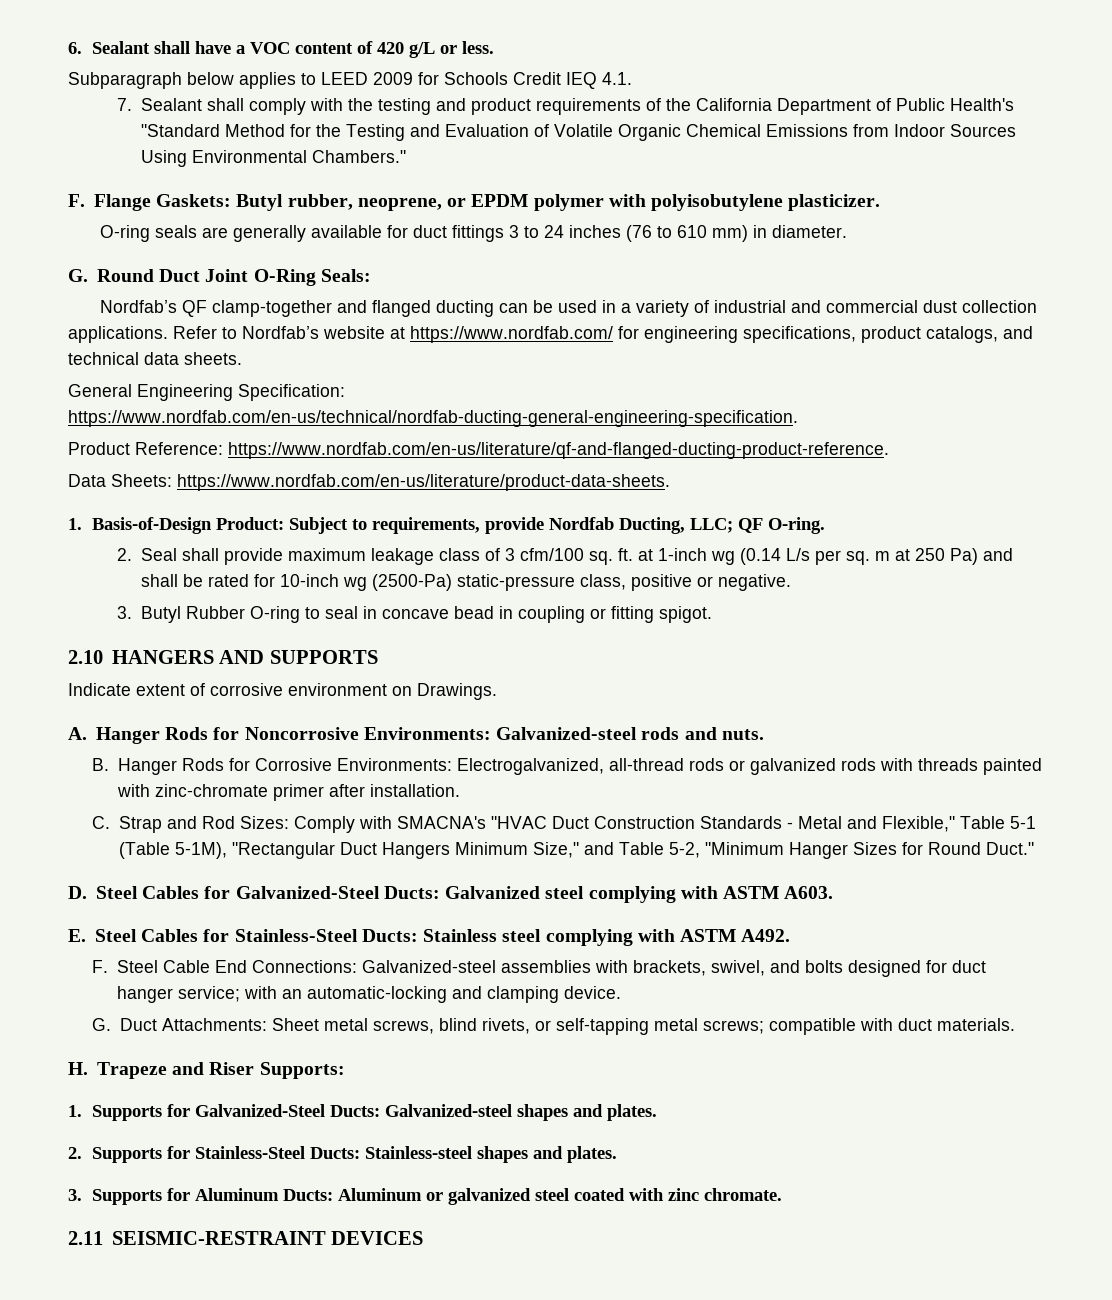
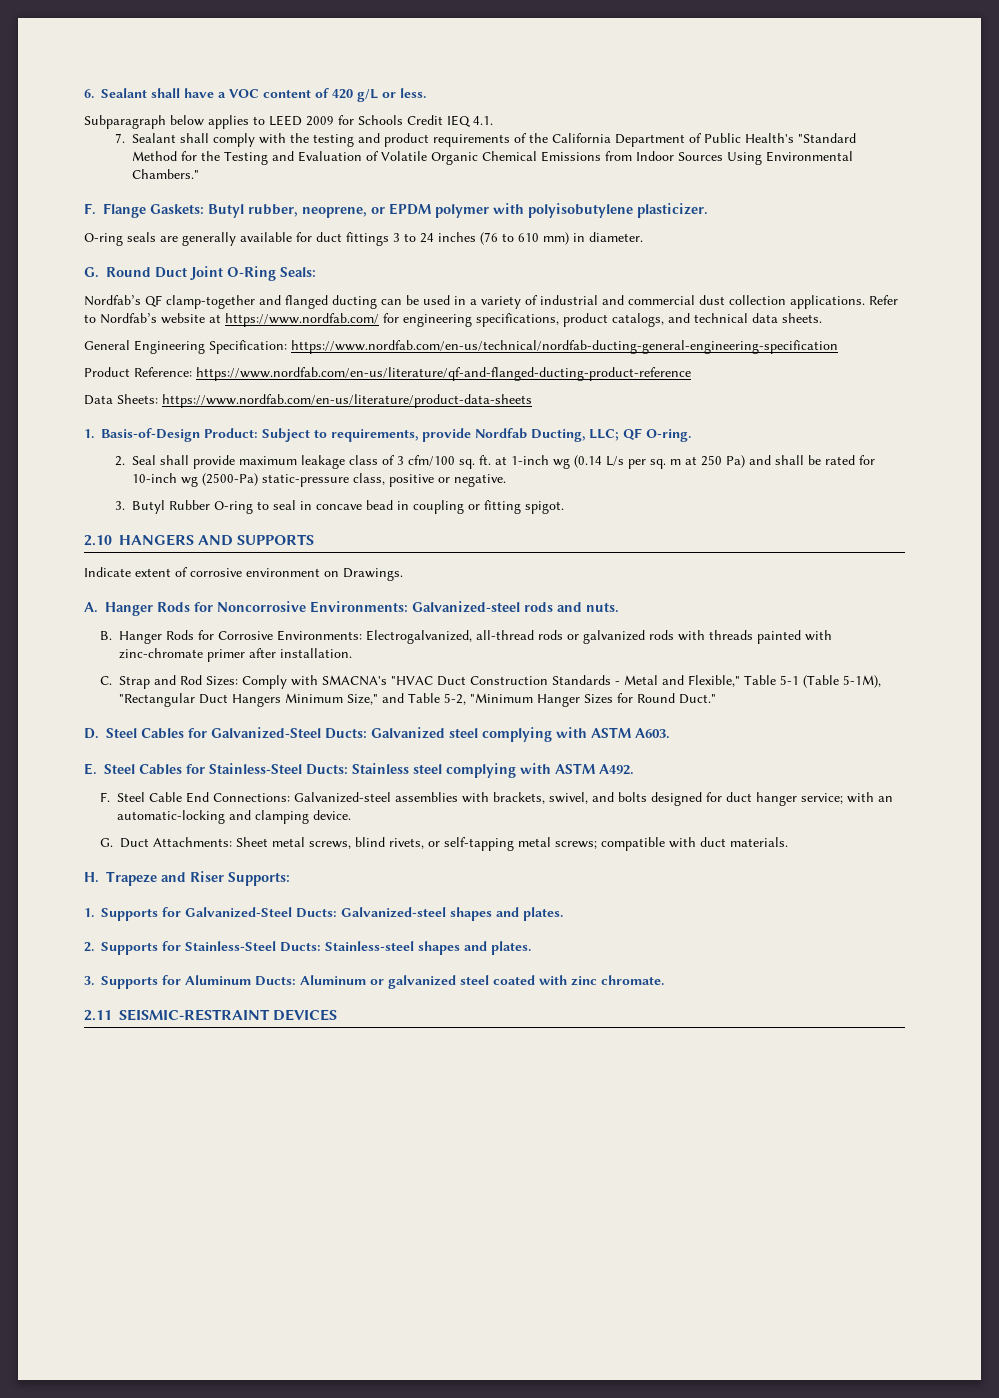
- General Engineering Specification: https://www.nordfab.com/en-us/technical/nordfab-ducting-general-engineering-specification.
+ General Engineering Specification: https://www.nordfab.com/en-us/technical/nordfab-ducting-general-engineering-specification
- Product Reference: https://www.nordfab.com/en-us/literature/qf-and-flanged-ducting-product-reference.
+ Product Reference: https://www.nordfab.com/en-us/literature/qf-and-flanged-ducting-product-reference
- Data Sheets: https://www.nordfab.com/en-us/literature/product-data-sheets.
+ Data Sheets: https://www.nordfab.com/en-us/literature/product-data-sheets

